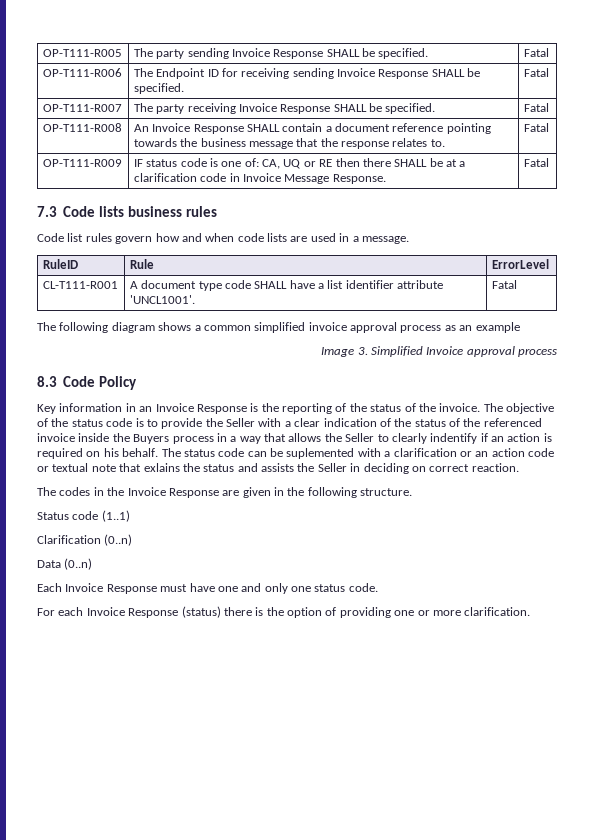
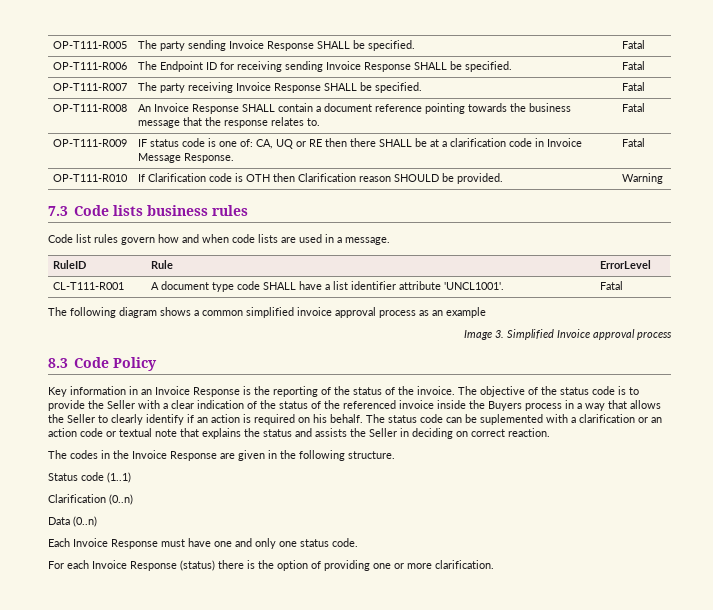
+ OP-T111-R010 | If Clarification code is OTH then Clarification reason SHOULD be provided. | Warning
- The objective of the status code is to provide the Seller with a clear indication of the status of the referenced invoice inside the Buyers process in a way that allows the Seller to clearly indentify if an action is required on his behalf.
+ The objective of the status code is to provide the Seller with a clear indication of the status of the referenced invoice inside the Buyers process in a way that allows the Seller to clearly identify if an action is required on his behalf.
- The status code can be suplemented with a clarification or an action code or textual note that exlains the status and assists the Seller in deciding on correct reaction.
+ The status code can be suplemented with a clarification or an action code or textual note that explains the status and assists the Seller in deciding on correct reaction.

